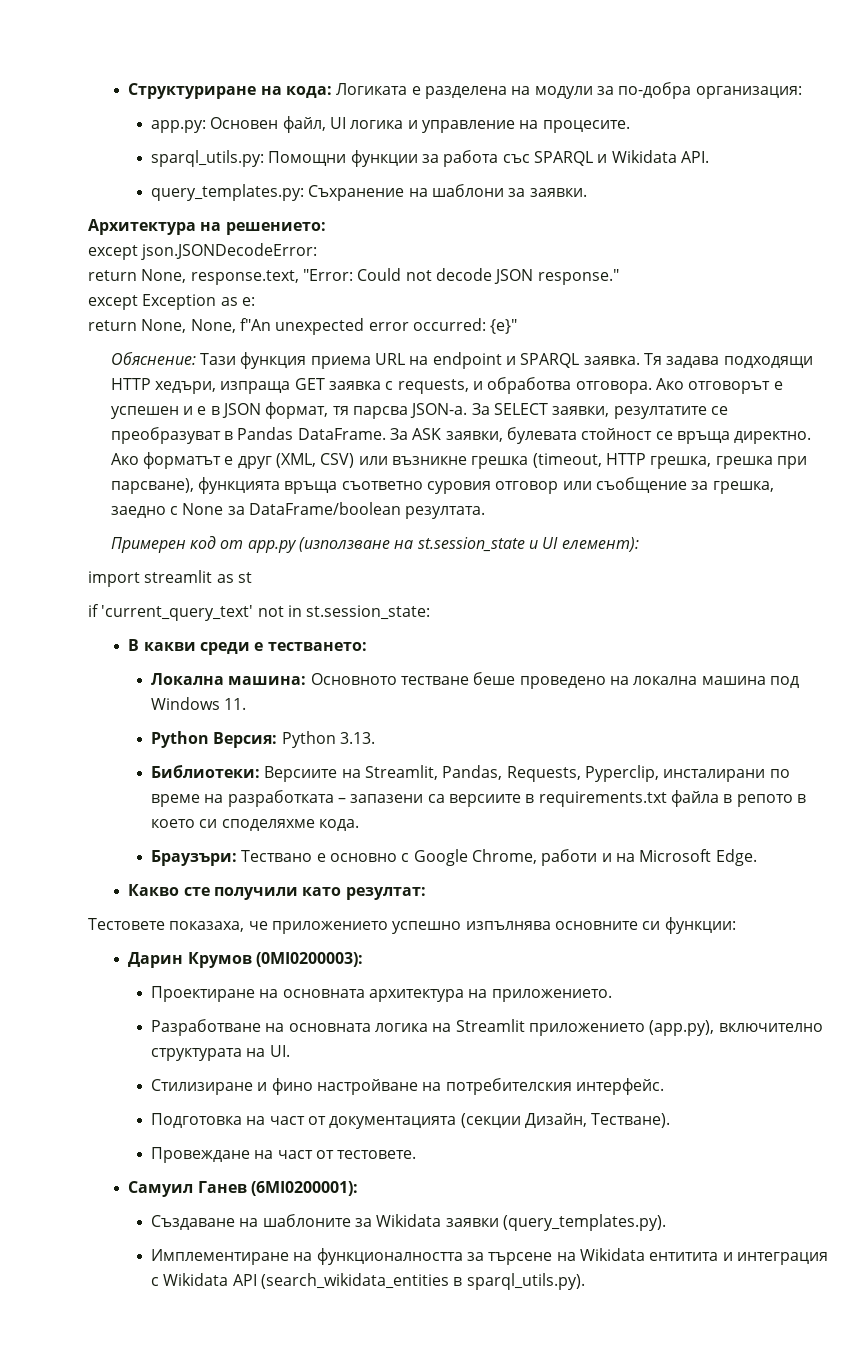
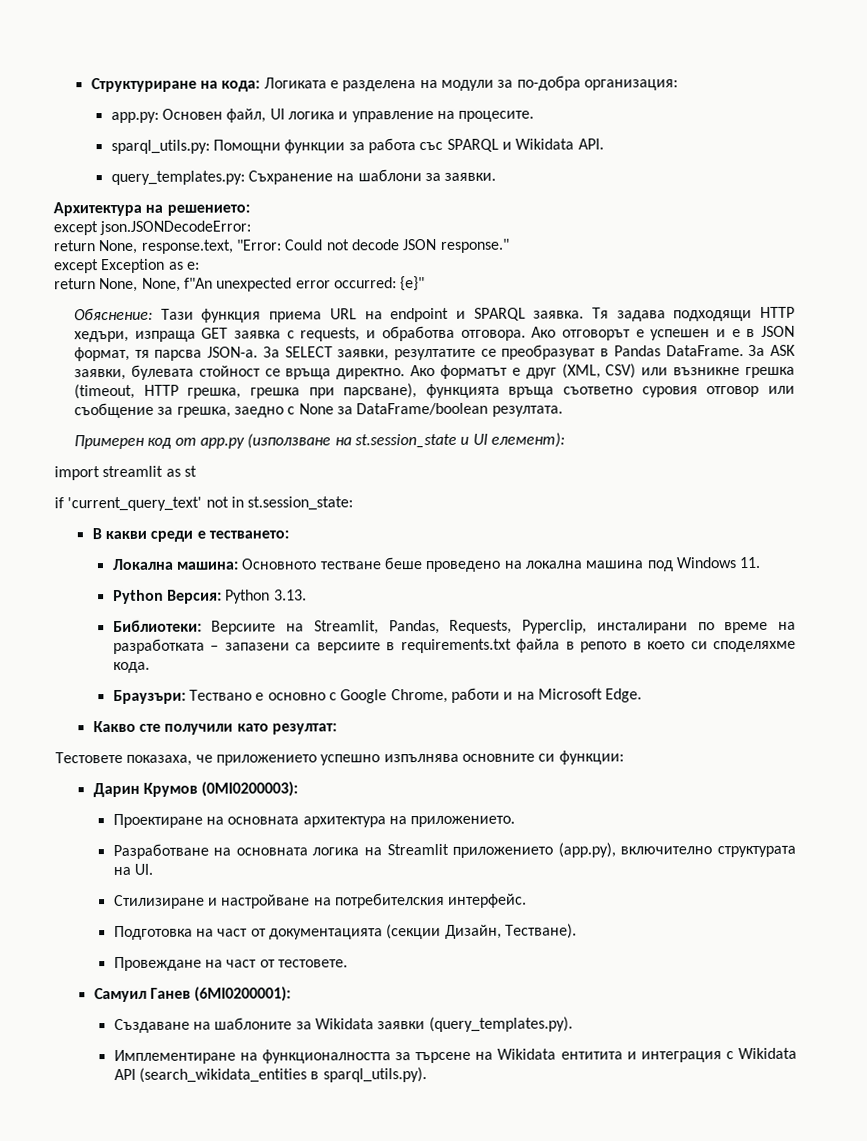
- Стилизиране и фино настройване на потребителския интерфейс.
+ Стилизиране и настройване на потребителския интерфейс.

